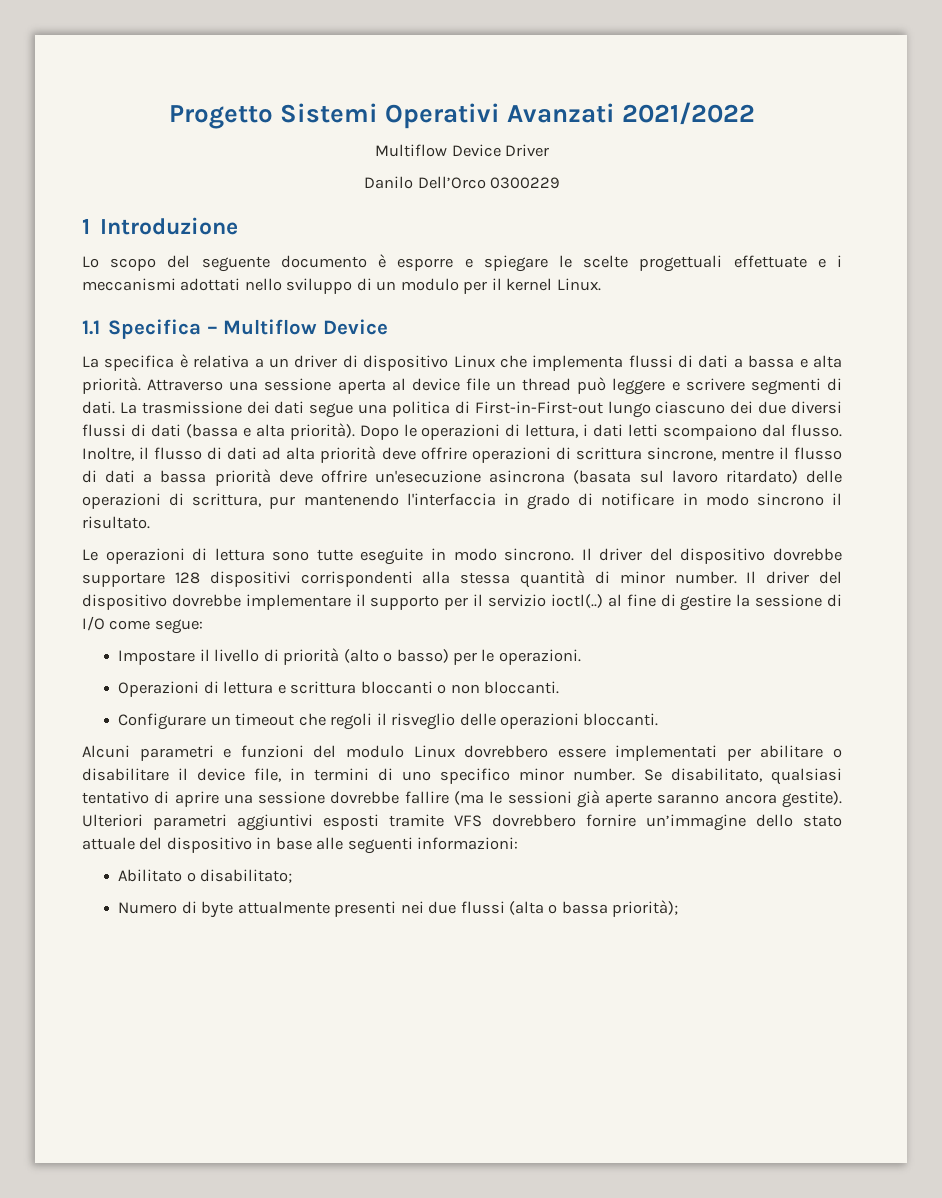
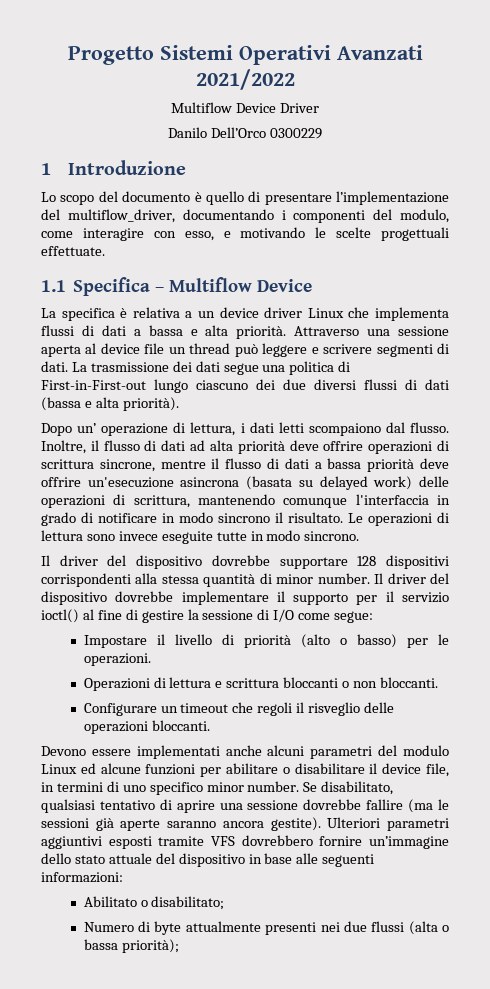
- Lo scopo del seguente documento è esporre e spiegare le scelte progettuali effettuate e i meccanismi adottati nello sviluppo di un modulo per il kernel Linux.
+ Lo scopo del documento è quello di presentare l’implementazione del multiflow_driver, documentando i componenti del modulo, come interagire con esso, e motivando le scelte progettuali effettuate.
- La specifica è relativa a un driver di dispositivo Linux che implementa flussi di dati a bassa e alta priorità.
+ La specifica è relativa a un device driver Linux che implementa flussi di dati a bassa e alta priorità.
- La trasmissione dei dati segue una politica di First-in-First-out lungo ciascuno dei due diversi flussi di dati (bassa e alta priorità). Dopo le operazioni di lettura, i dati letti scompaiono dal flusso.
+ La trasmissione dei dati segue una politica di First-in-First-out lungo ciascuno dei due diversi flussi di dati (bassa e alta priorità).
+ Dopo un’ operazione di lettura, i dati letti scompaiono dal flusso.
- Inoltre, il flusso di dati ad alta priorità deve offrire operazioni di scrittura sincrone, mentre il flusso di dati a bassa priorità deve offrire un'esecuzione asincrona (basata sul lavoro ritardato) delle operazioni di scrittura, pur mantenendo l'interfaccia in grado di notificare in modo sincrono il risultato.
- Le operazioni di lettura sono tutte eseguite in modo sincrono. Il driver del dispositivo dovrebbe supportare 128 dispositivi corrispondenti alla stessa quantità di minor number.
+ Inoltre, il flusso di dati ad alta priorità deve offrire operazioni di scrittura sincrone, mentre il flusso di dati a bassa priorità deve offrire un'esecuzione asincrona (basata su delayed work) delle operazioni di scrittura, mantenendo comunque l'interfaccia in grado di notificare in modo sincrono il risultato. Le operazioni di lettura sono invece eseguite tutte in modo sincrono.
+ Il driver del dispositivo dovrebbe supportare 128 dispositivi corrispondenti alla stessa quantità di minor number.
- Il driver del dispositivo dovrebbe implementare il supporto per il servizio ioctl(..) al fine di gestire la sessione di I/O come segue:
+ Il driver del dispositivo dovrebbe implementare il supporto per il servizio ioctl() al fine di gestire la sessione di I/O come segue:
- Alcuni parametri e funzioni del modulo Linux dovrebbero essere implementati per abilitare o disabilitare il device file, in termini di uno specifico minor number.
+ Devono essere implementati anche alcuni parametri del modulo Linux ed alcune funzioni per abilitare o disabilitare il device file, in termini di uno specifico minor number.

